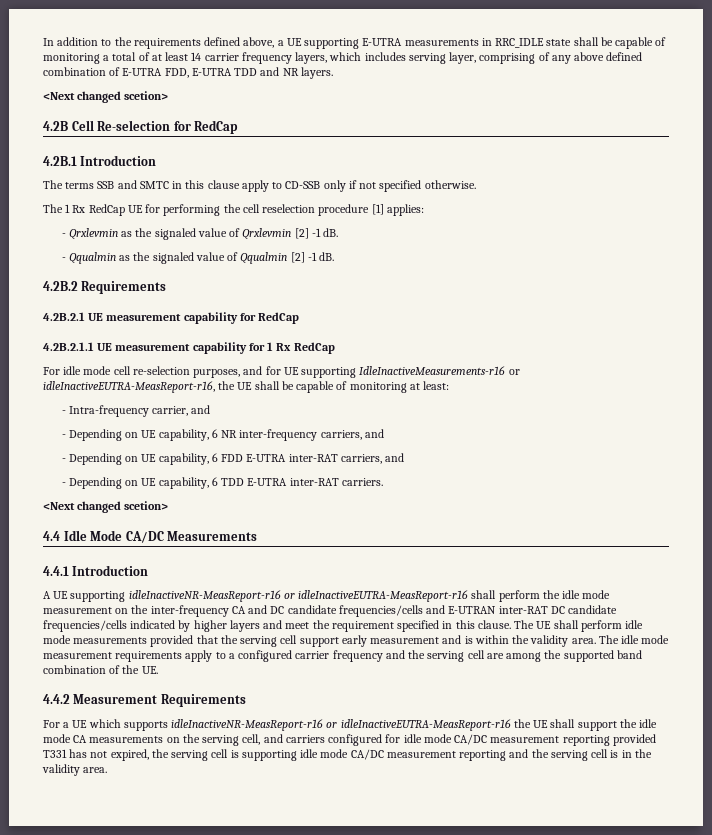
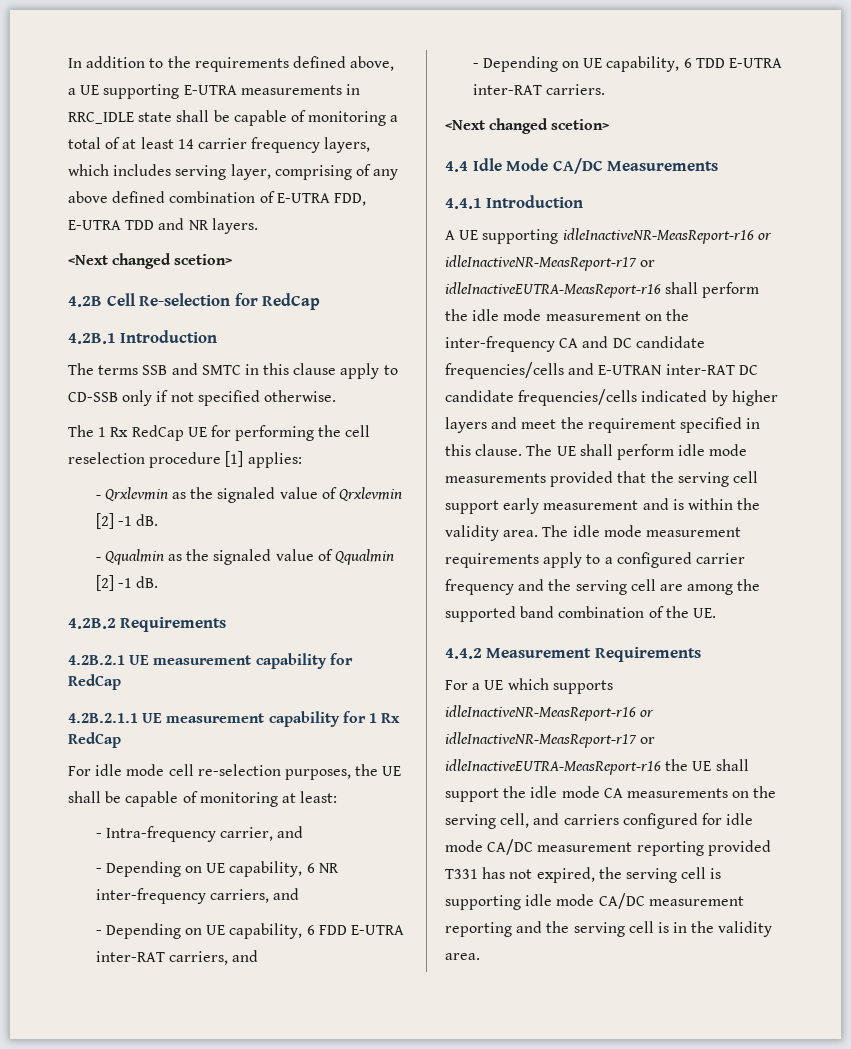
- For idle mode cell re-selection purposes, and for UE supporting IdleInactiveMeasurements-r16 or idleInactiveEUTRA-MeasReport-r16, the UE shall be capable of monitoring at least:
+ For idle mode cell re-selection purposes, the UE shall be capable of monitoring at least:
- A UE supporting idleInactiveNR-MeasReport-r16 or idleInactiveEUTRA-MeasReport-r16 shall perform the idle mode measurement on the inter-frequency CA and DC candidate frequencies/cells and E-UTRAN inter-RAT DC candidate frequencies/cells indicated by higher layers and meet the requirement specified in this clause.
+ A UE supporting idleInactiveNR-MeasReport-r16 or idleInactiveNR-MeasReport-r17 or idleInactiveEUTRA-MeasReport-r16 shall perform the idle mode measurement on the inter-frequency CA and DC candidate frequencies/cells and E-UTRAN inter-RAT DC candidate frequencies/cells indicated by higher layers and meet the requirement specified in this clause.
- For a UE which supports idleInactiveNR-MeasReport-r16 or idleInactiveEUTRA-MeasReport-r16 the UE shall support the idle mode CA measurements on the serving cell, and carriers configured for idle mode CA/DC measurement reporting provided T331 has not expired, the serving cell is supporting idle mode CA/DC measurement reporting and the serving cell is in the validity area.
+ For a UE which supports idleInactiveNR-MeasReport-r16 or idleInactiveNR-MeasReport-r17 or idleInactiveEUTRA-MeasReport-r16 the UE shall support the idle mode CA measurements on the serving cell, and carriers configured for idle mode CA/DC measurement reporting provided T331 has not expired, the serving cell is supporting idle mode CA/DC measurement reporting and the serving cell is in the validity area.

